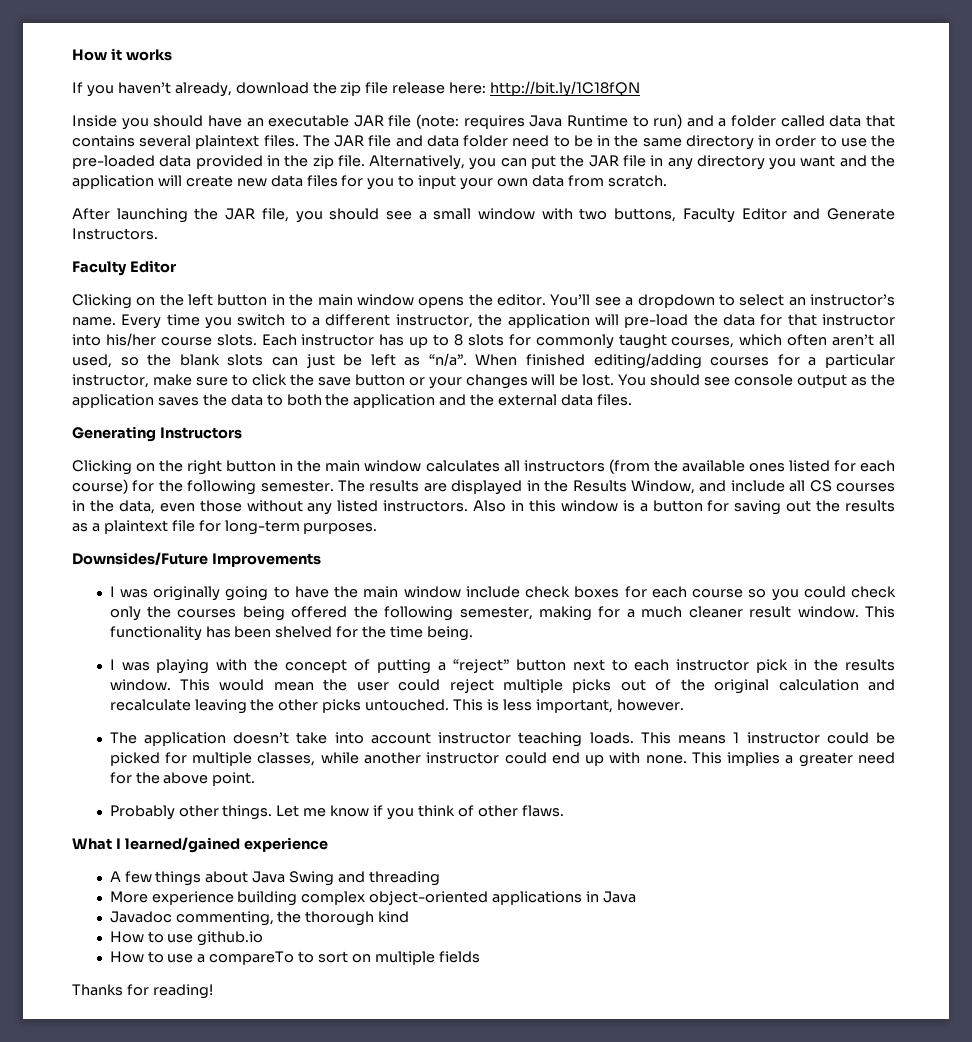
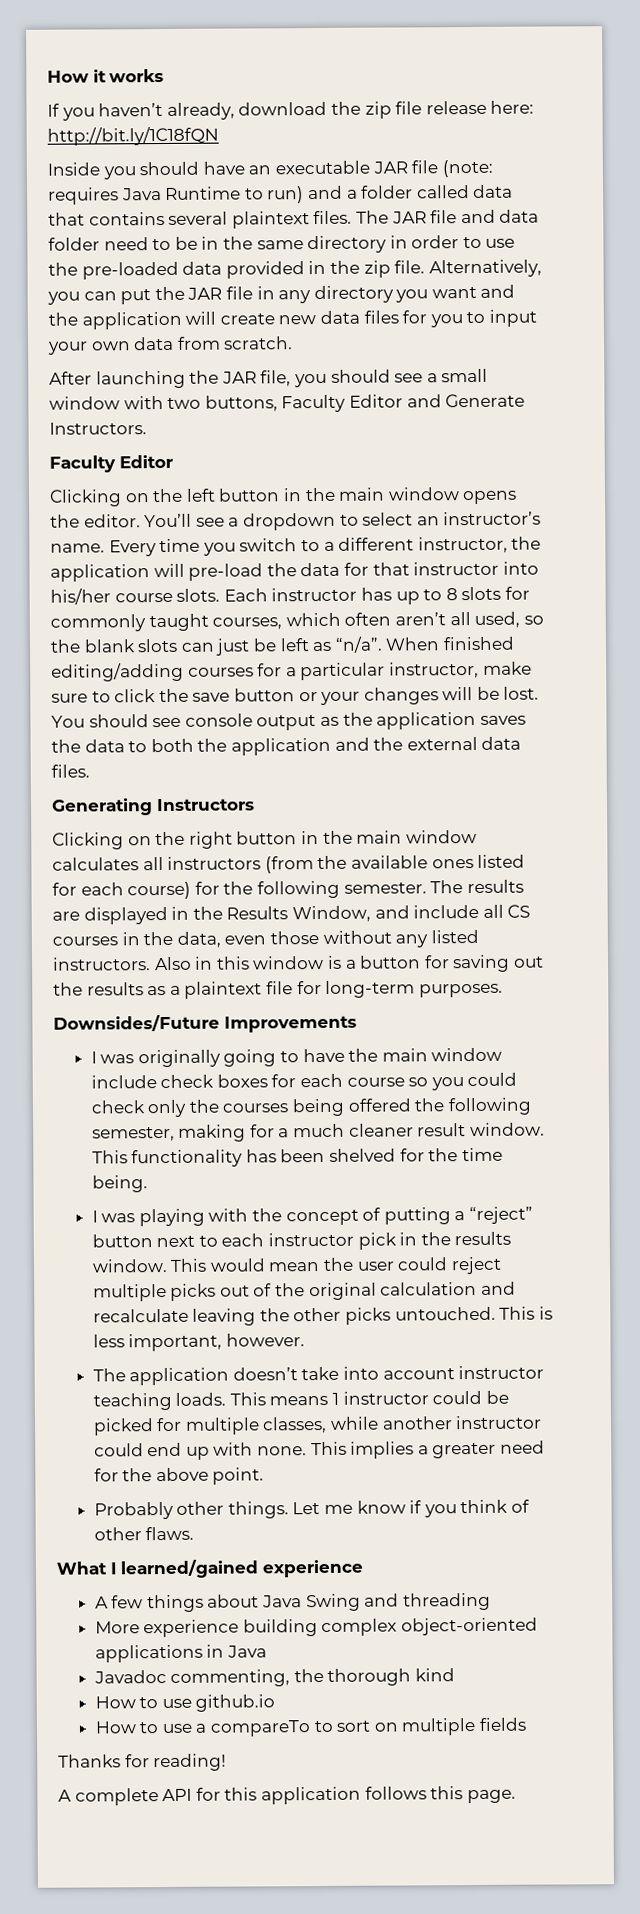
+ A complete API for this application follows this page.

